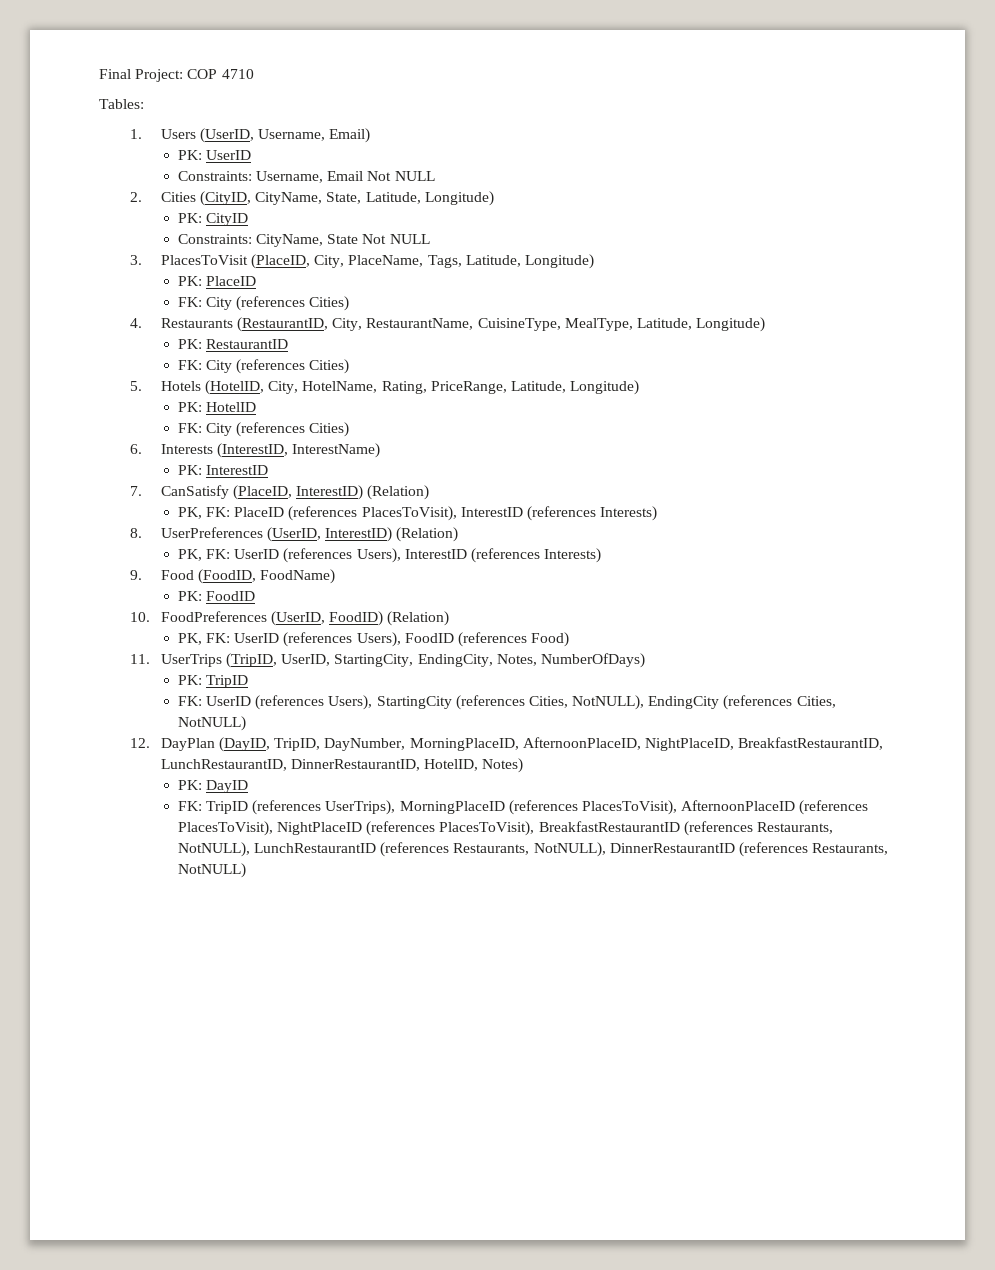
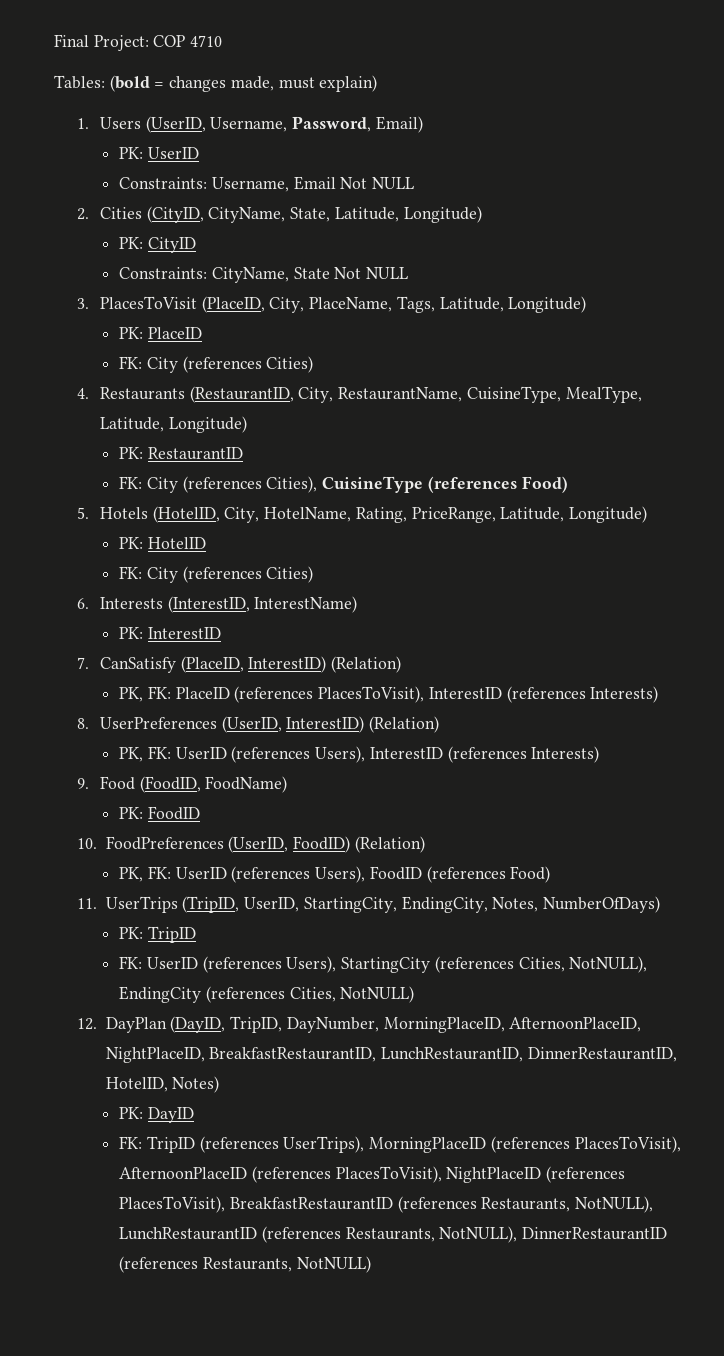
- Tables:
+ Tables: (bold = changes made, must explain)
- 1. Users (UserID, Username, Email)
+ 1. Users (UserID, Username, Password, Email)
  PK: RestaurantID
- FK: City (references Cities)
+ FK: City (references Cities), CuisineType (references Food)

